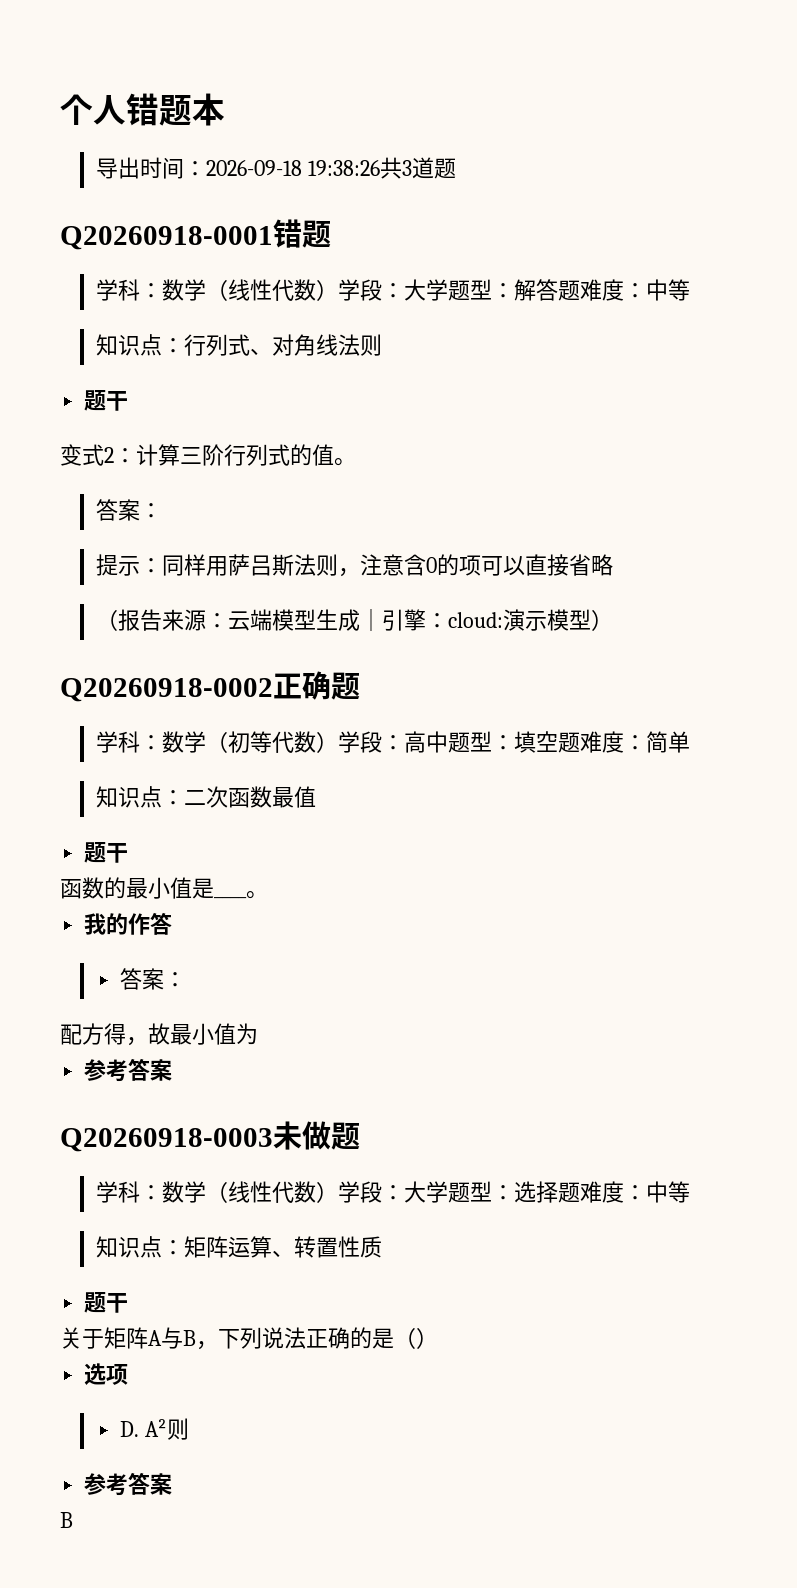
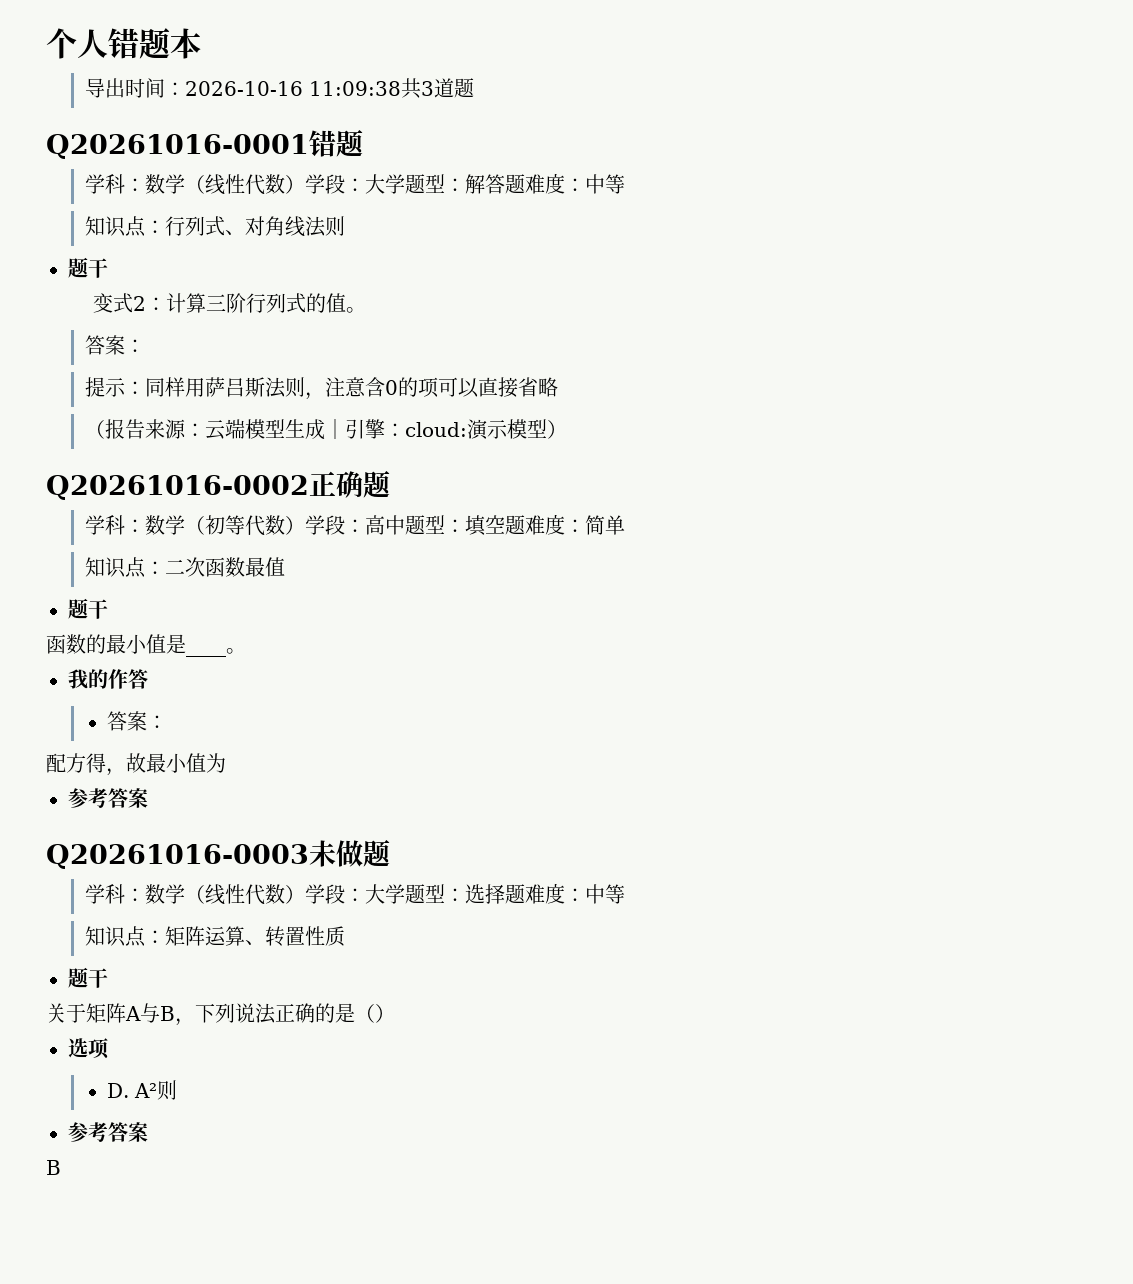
- 导出时间：2026-09-18 19:38:26共3道题
+ 导出时间：2026-10-16 11:09:38共3道题
- Q20260918-0001错题
+ Q20261016-0001错题
- Q20260918-0002正确题
+ Q20261016-0002正确题
- Q20260918-0003未做题
+ Q20261016-0003未做题

